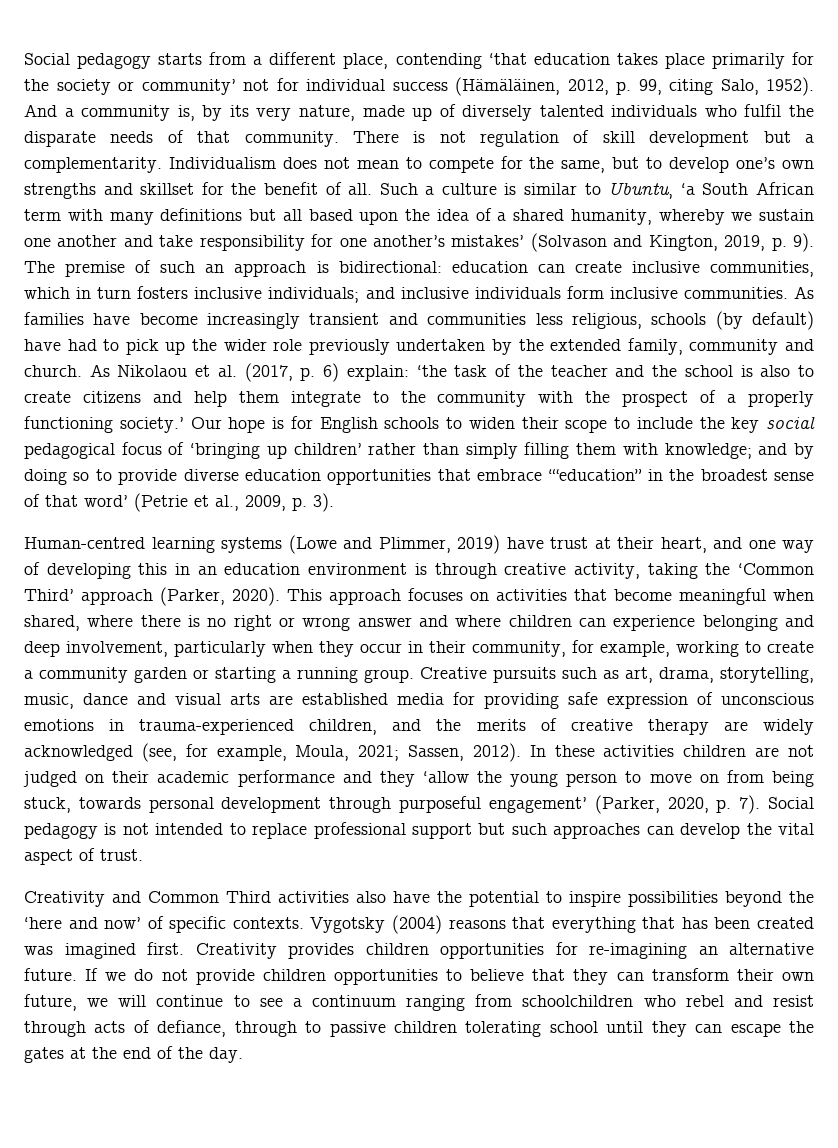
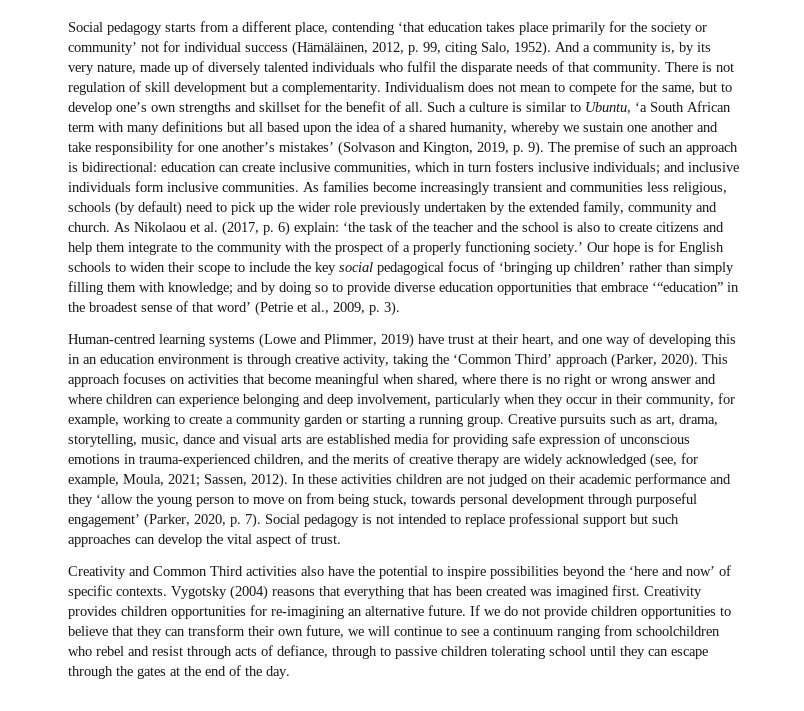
- As families have become increasingly transient and communities less religious, schools (by default) have had to pick up the wider role previously undertaken by the extended family, community and church.
+ As families become increasingly transient and communities less religious, schools (by default) need to pick up the wider role previously undertaken by the extended family, community and church.
- If we do not provide children opportunities to believe that they can transform their own future, we will continue to see a continuum ranging from schoolchildren who rebel and resist through acts of defiance, through to passive children tolerating school until they can escape the gates at the end of the day.
+ If we do not provide children opportunities to believe that they can transform their own future, we will continue to see a continuum ranging from schoolchildren who rebel and resist through acts of defiance, through to passive children tolerating school until they can escape through the gates at the end of the day.

